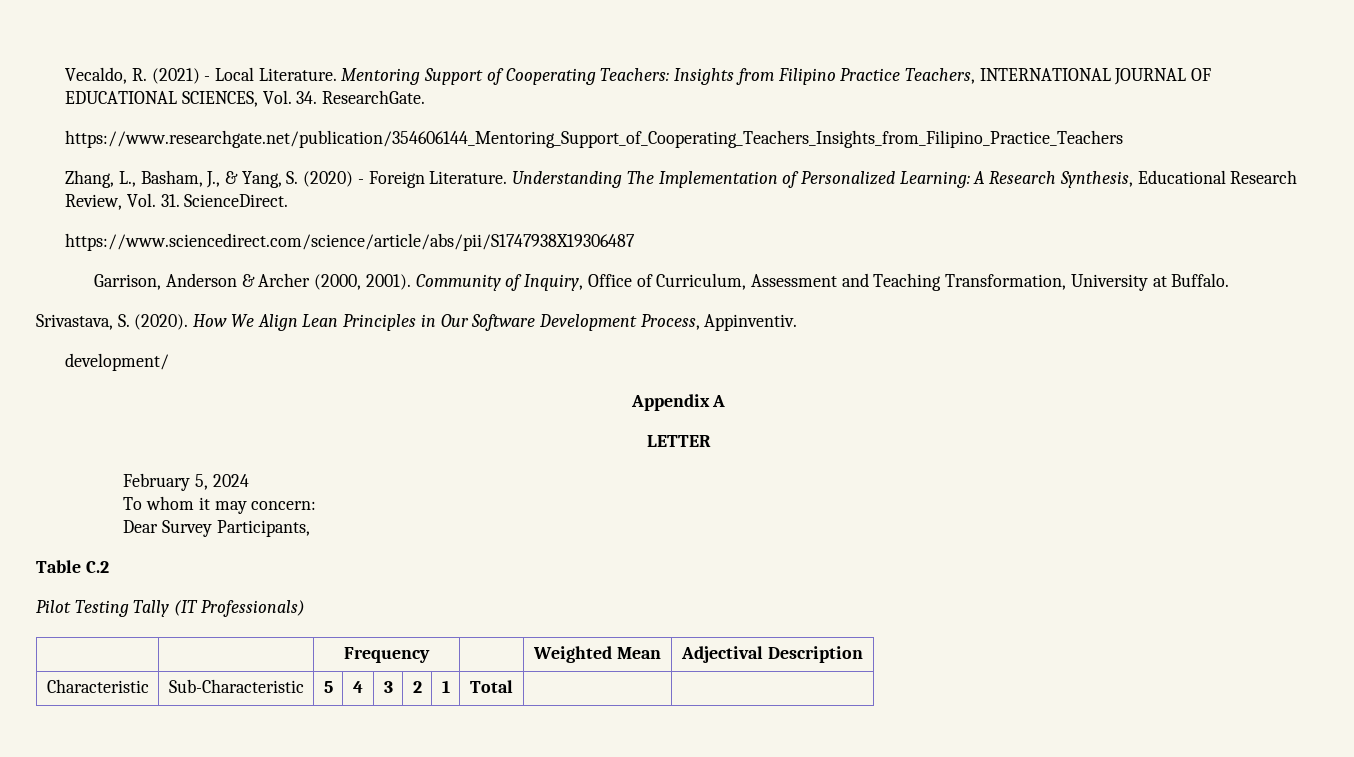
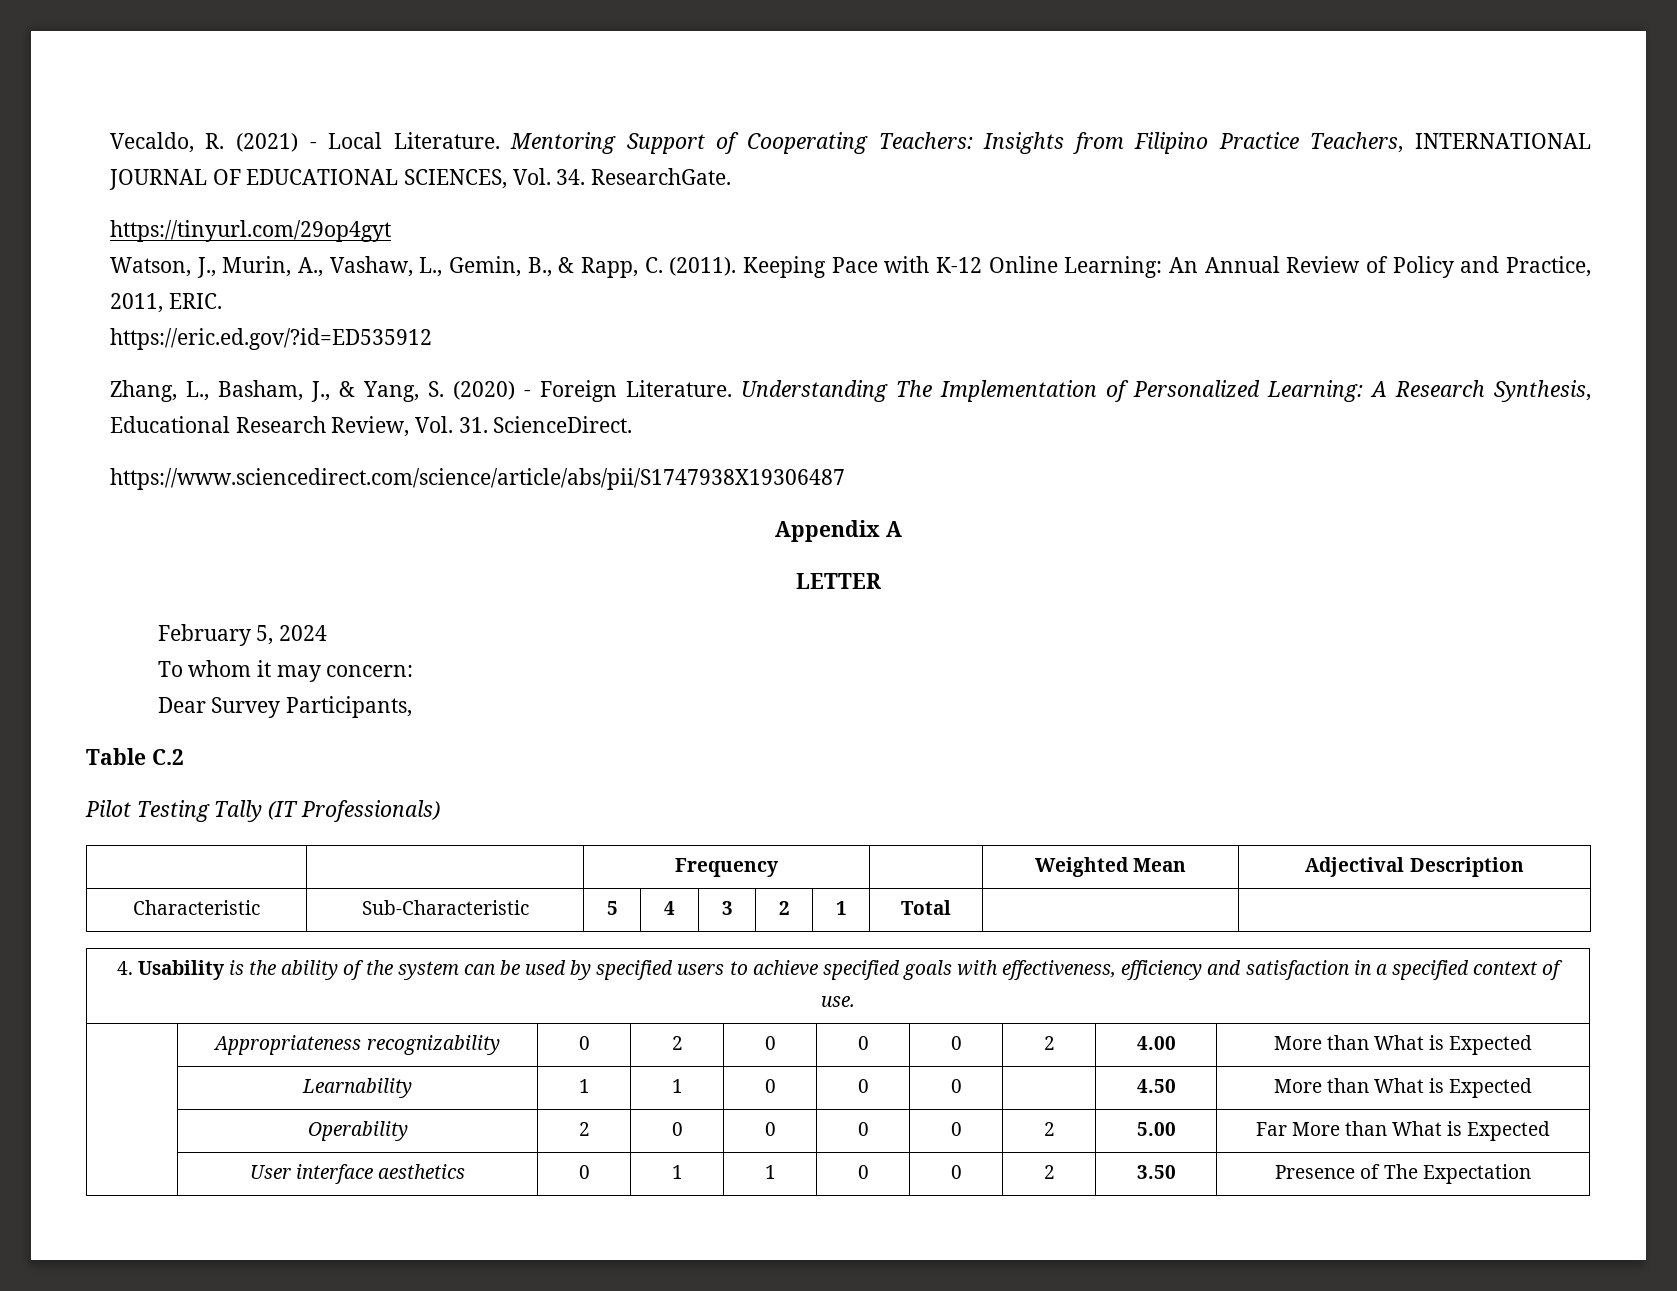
- https://www.researchgate.net/publication/354606144_Mentoring_Support_of_Cooperating_Teachers_Insights_from_Filipino_Practice_Teachers
+ https://tinyurl.com/29op4gyt
+ Watson, J., Murin, A., Vashaw, L., Gemin, B., & Rapp, C. (2011). Keeping Pace with K-12 Online Learning: An Annual Review of Policy and Practice, 2011, ERIC.
+ https://eric.ed.gov/?id=ED535912
- Garrison, Anderson & Archer (2000, 2001). Community of Inquiry, Office of Curriculum, Assessment and Teaching Transformation, University at Buffalo.
- Srivastava, S. (2020). How We Align Lean Principles in Our Software Development Process, Appinventiv.
- development/
+ 4. Usability is the ability of the system can be used by specified users to achieve specified goals with effectiveness, efficiency and satisfaction in a specified context of use.
+ | Appropriateness recognizability | 0 | 2 | 0 | 0 | 0 | 2 | 4.00 | More than What is Expected
+ | Learnability | 1 | 1 | 0 | 0 | 0 | | 4.50 | More than What is Expected
+ | Operability | 2 | 0 | 0 | 0 | 0 | 2 | 5.00 | Far More than What is Expected
+ | User interface aesthetics | 0 | 1 | 1 | 0 | 0 | 2 | 3.50 | Presence of The Expectation

